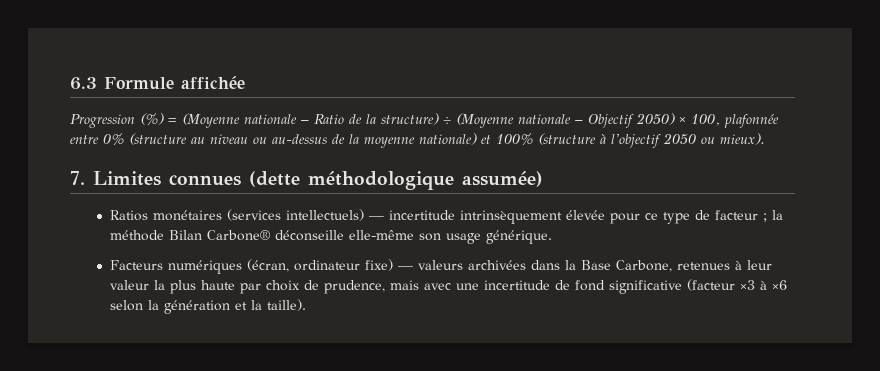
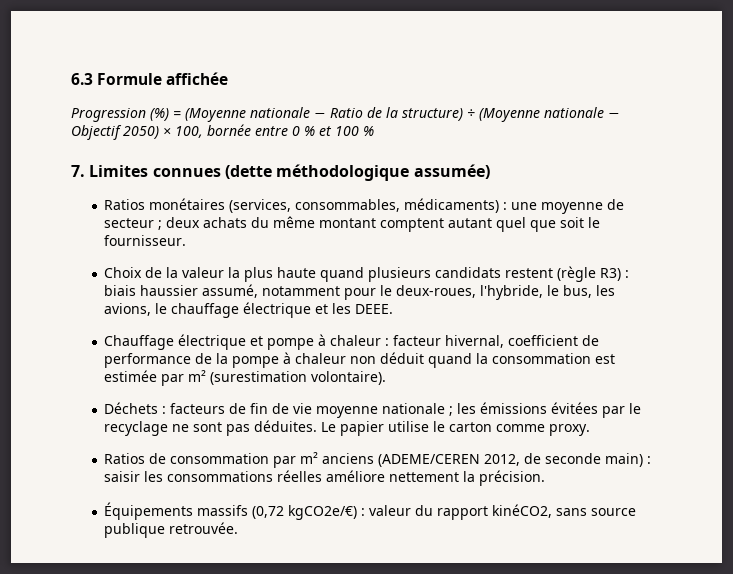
- Progression (%) = (Moyenne nationale − Ratio de la structure) ÷ (Moyenne nationale − Objectif 2050) × 100, plafonnée entre 0% (structure au niveau ou au-dessus de la moyenne nationale) et 100% (structure à l'objectif 2050 ou mieux).
+ Progression (%) = (Moyenne nationale − Ratio de la structure) ÷ (Moyenne nationale − Objectif 2050) × 100, bornée entre 0 % et 100 %
- Ratios monétaires (services intellectuels) — incertitude intrinsèquement élevée pour ce type de facteur ; la méthode Bilan Carbone® déconseille elle-même son usage générique.
- Facteurs numériques (écran, ordinateur fixe) — valeurs archivées dans la Base Carbone, retenues à leur valeur la plus haute par choix de prudence, mais avec une incertitude de fond significative (facteur ×3 à ×6 selon la génération et la taille).
+ Ratios monétaires (services, consommables, médicaments) : une moyenne de secteur ; deux achats du même montant comptent autant quel que soit le fournisseur.
+ Choix de la valeur la plus haute quand plusieurs candidats restent (règle R3) : biais haussier assumé, notamment pour le deux-roues, l'hybride, le bus, les avions, le chauffage électrique et les DEEE.
+ Chauffage électrique et pompe à chaleur : facteur hivernal, coefficient de performance de la pompe à chaleur non déduit quand la consommation est estimée par m² (surestimation volontaire).
+ Déchets : facteurs de fin de vie moyenne nationale ; les émissions évitées par le recyclage ne sont pas déduites. Le papier utilise le carton comme proxy.
+ Ratios de consommation par m² anciens (ADEME/CEREN 2012, de seconde main) : saisir les consommations réelles améliore nettement la précision.
+ Équipements massifs (0,72 kgCO2e/€) : valeur du rapport kinéCO2, sans source publique retrouvée.

